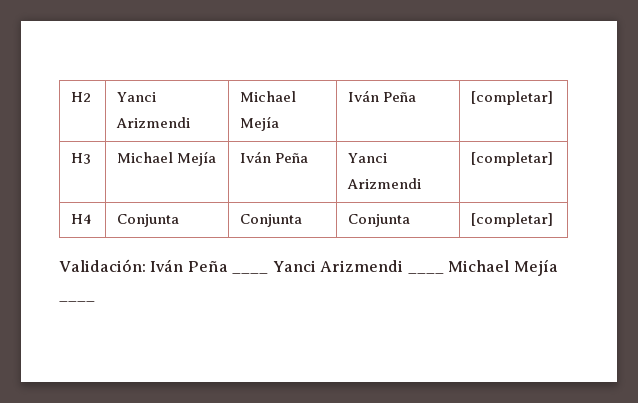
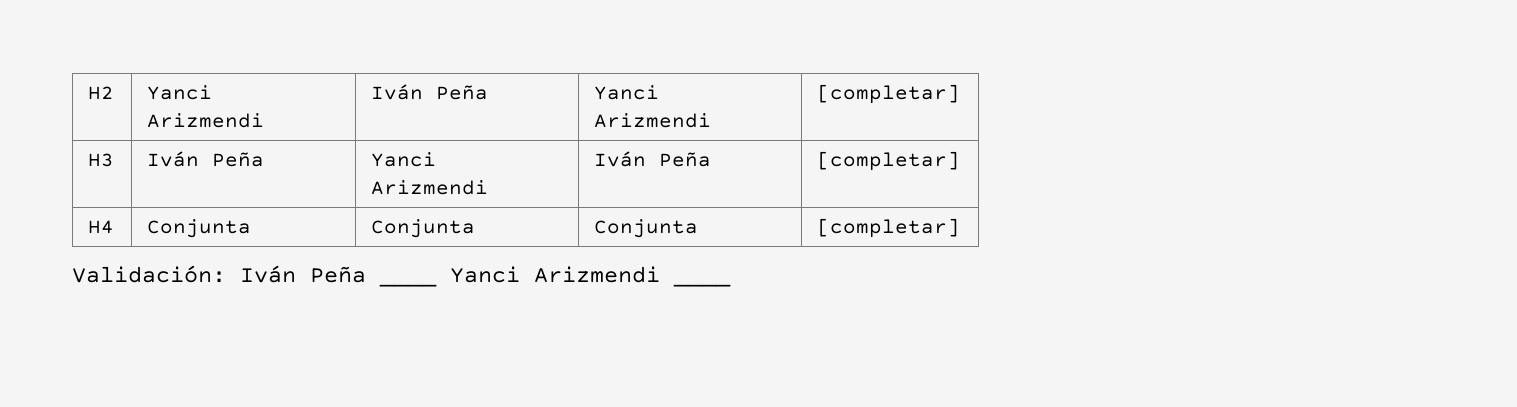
- H2 | Yanci Arizmendi | Michael Mejía | Iván Peña | [completar]
- H3 | Michael Mejía | Iván Peña | Yanci Arizmendi | [completar]
+ H2 | Yanci Arizmendi | Iván Peña | Yanci Arizmendi | [completar]
+ H3 | Iván Peña | Yanci Arizmendi | Iván Peña | [completar]
- Validación: Iván Peña ____ Yanci Arizmendi ____ Michael Mejía ____
+ Validación: Iván Peña ____ Yanci Arizmendi ____

